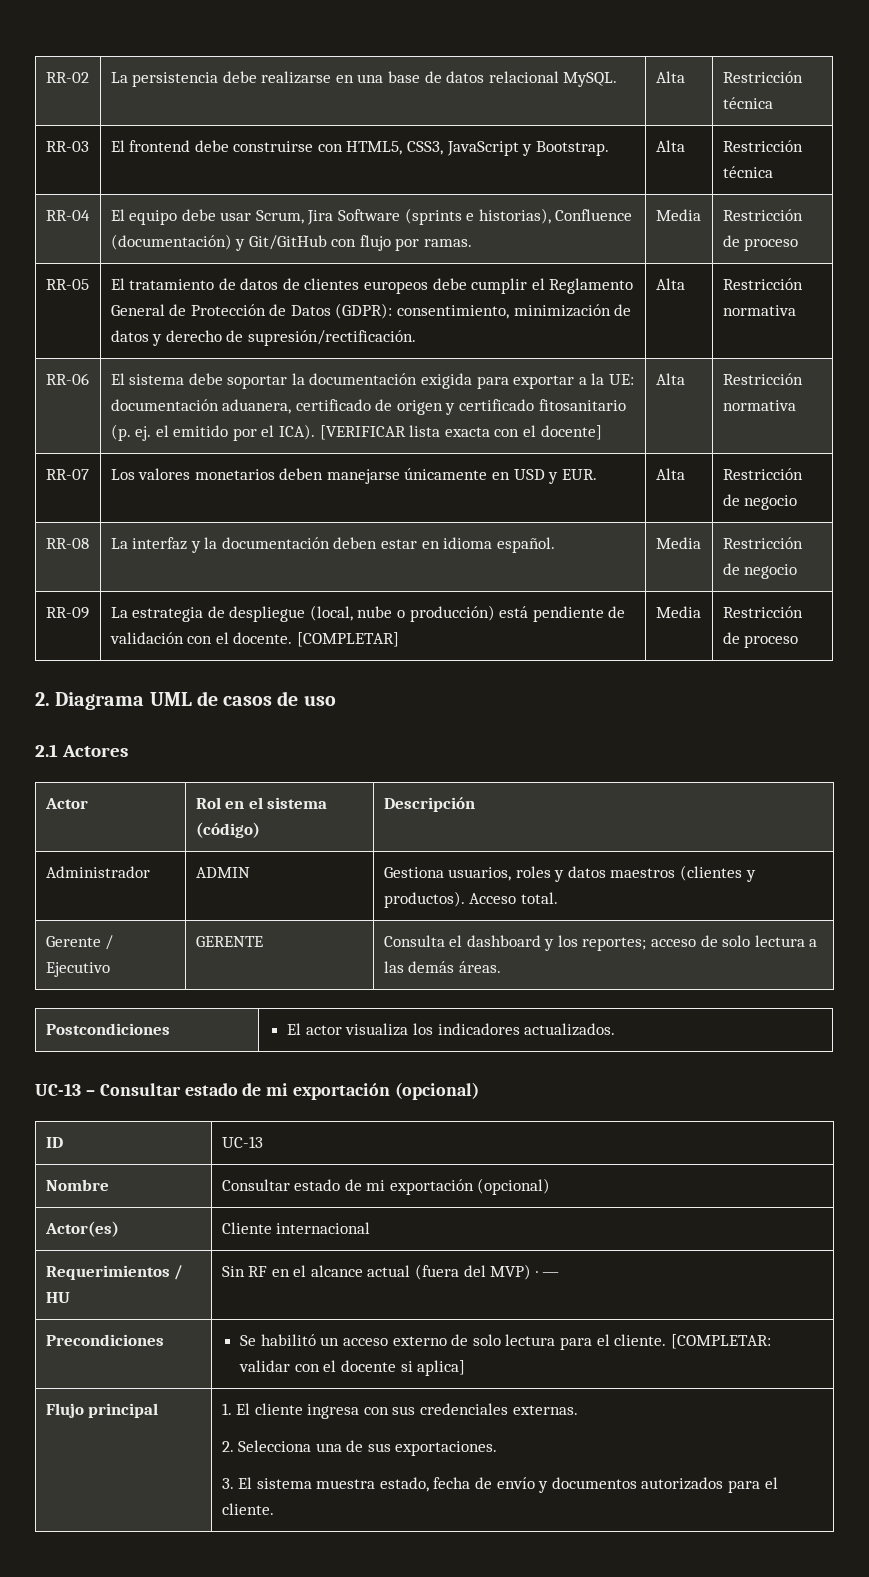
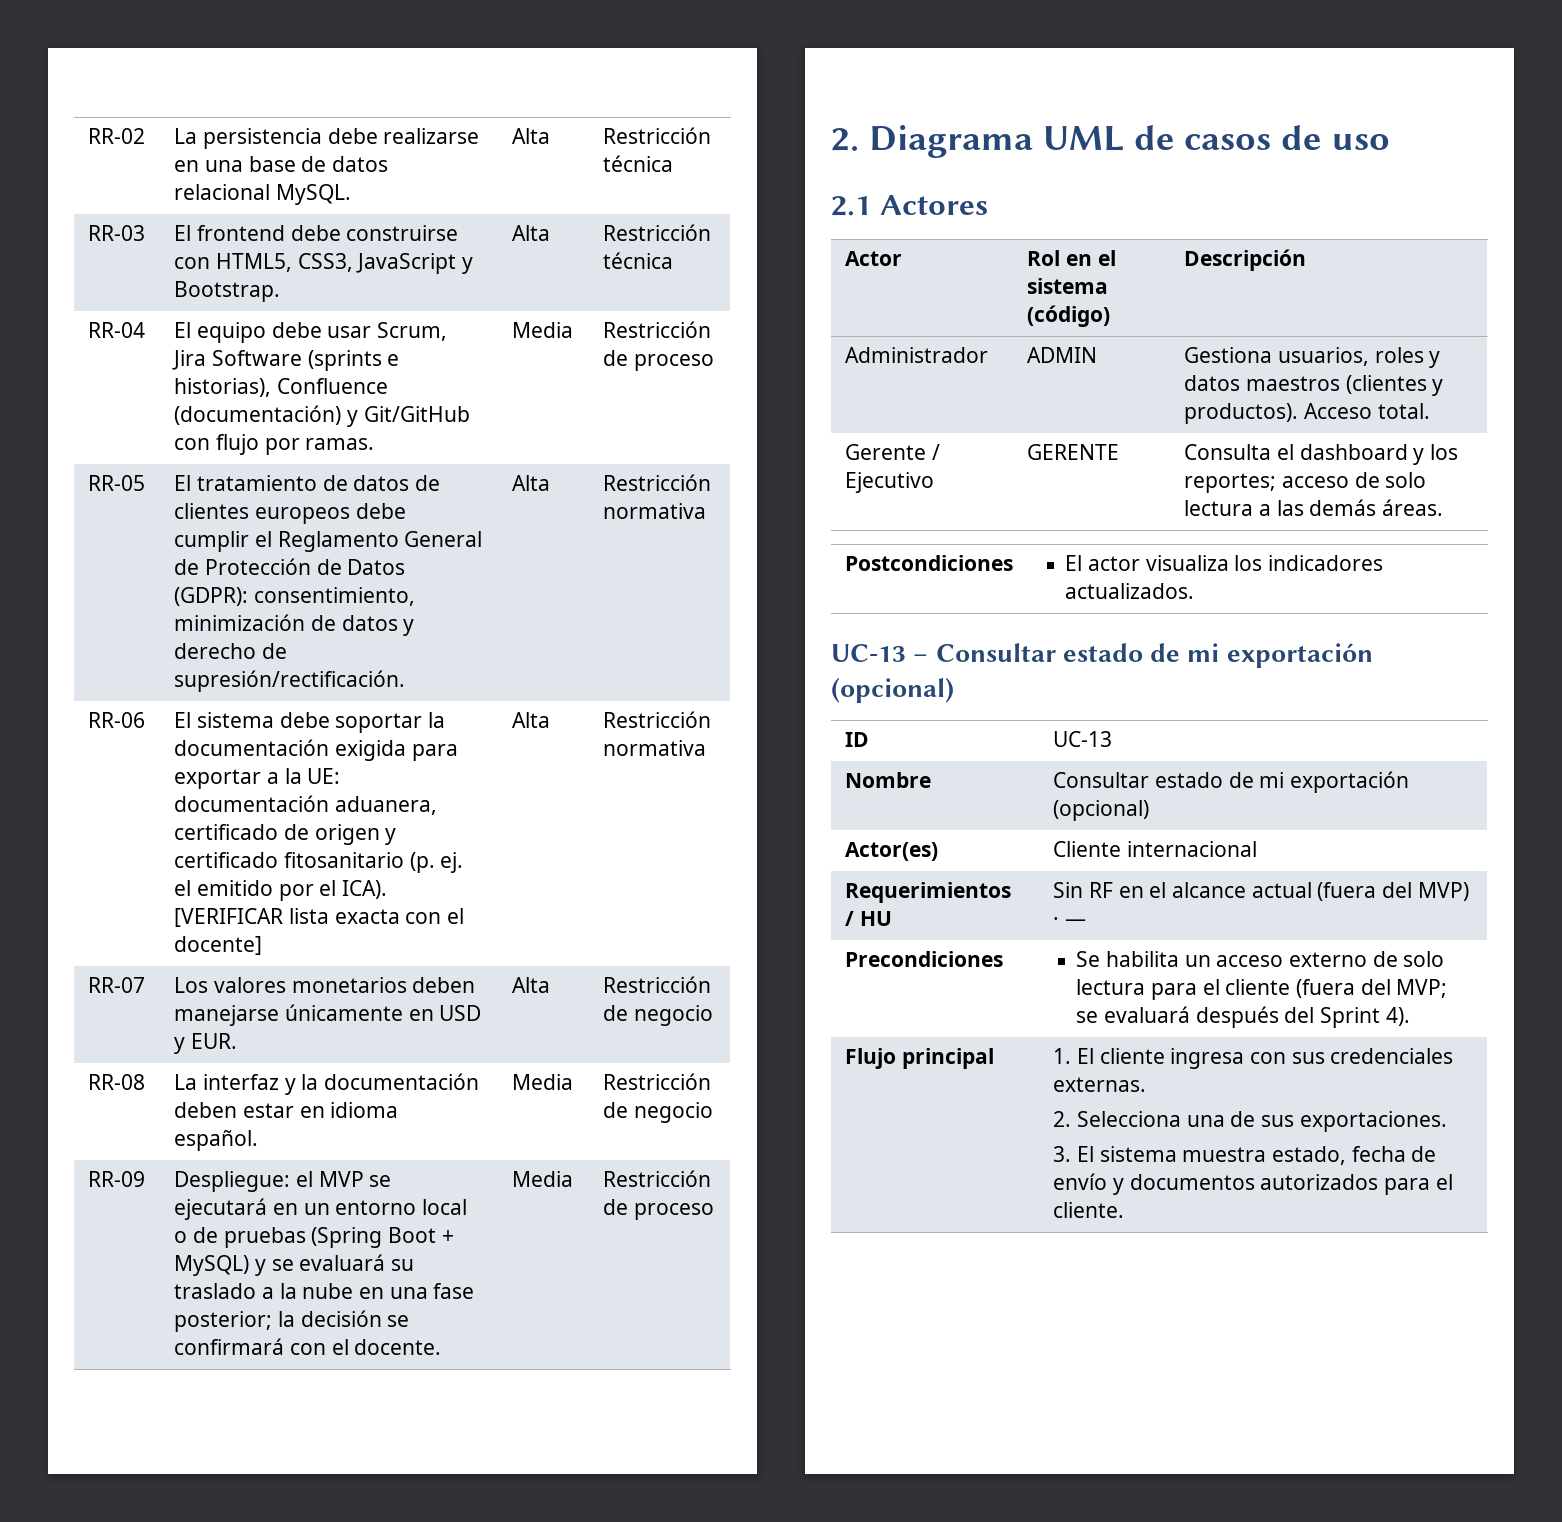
- RR-09 | La estrategia de despliegue (local, nube o producción) está pendiente de validación con el docente. [COMPLETAR] | Media | Restricción de proceso
+ RR-09 | Despliegue: el MVP se ejecutará en un entorno local o de pruebas (Spring Boot + MySQL) y se evaluará su traslado a la nube en una fase posterior; la decisión se confirmará con el docente. | Media | Restricción de proceso
- Precondiciones | Se habilitó un acceso externo de solo lectura para el cliente. [COMPLETAR: validar con el docente si aplica]
+ Precondiciones | Se habilita un acceso externo de solo lectura para el cliente (fuera del MVP; se evaluará después del Sprint 4).

